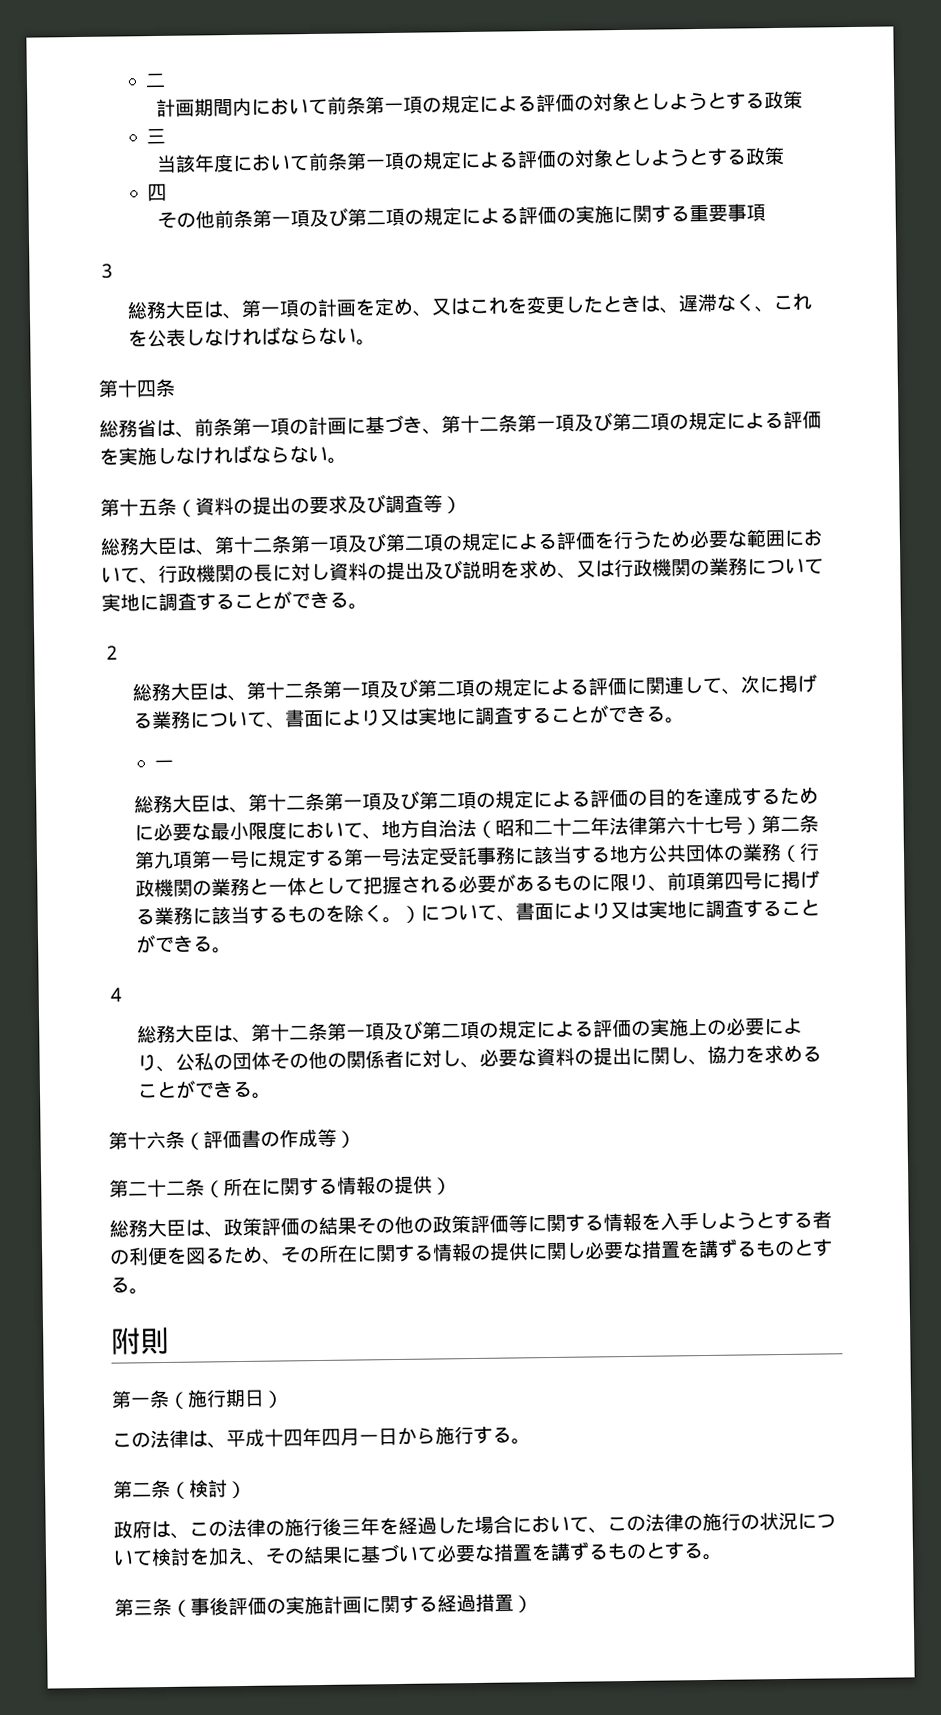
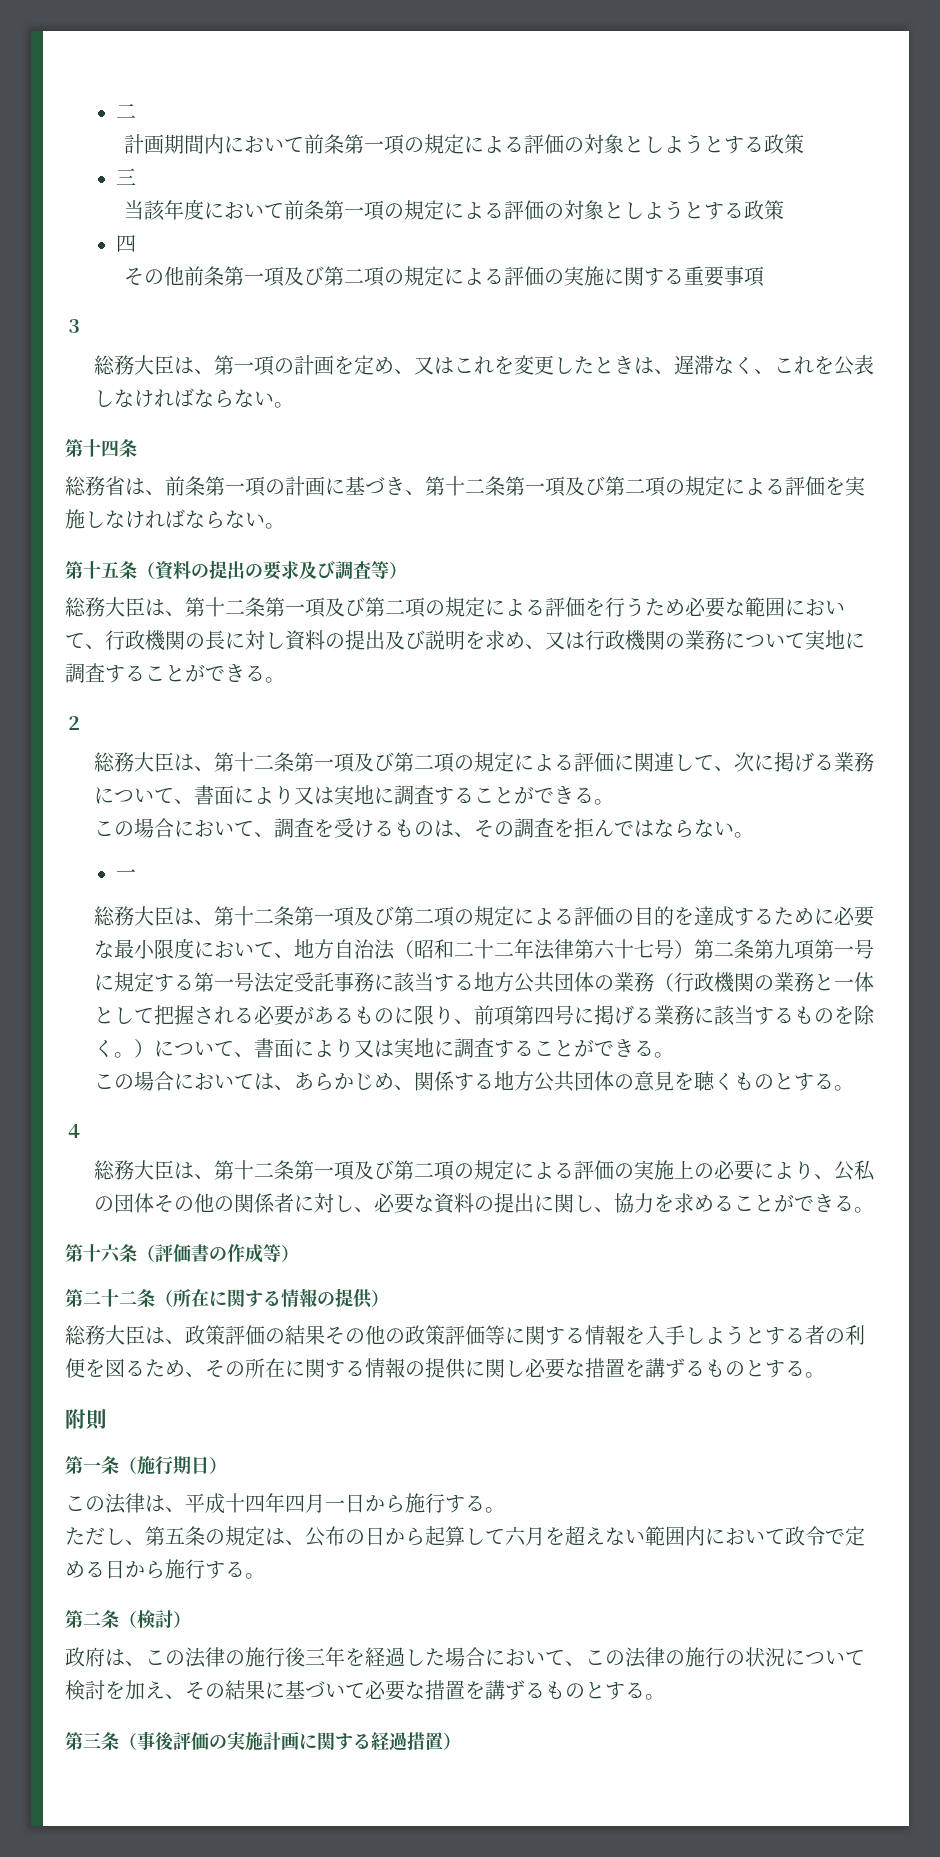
+ この場合において、調査を受けるものは、その調査を拒んではならない。
+ この場合においては、あらかじめ、関係する地方公共団体の意見を聴くものとする。
+ ただし、第五条の規定は、公布の日から起算して六月を超えない範囲内において政令で定める日から施行する。

